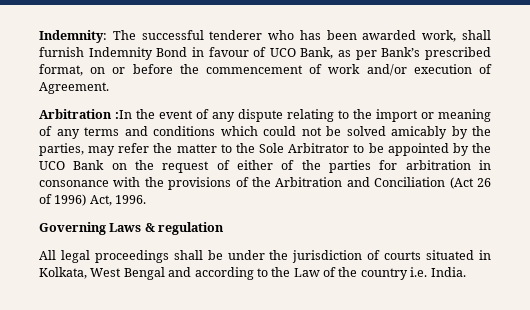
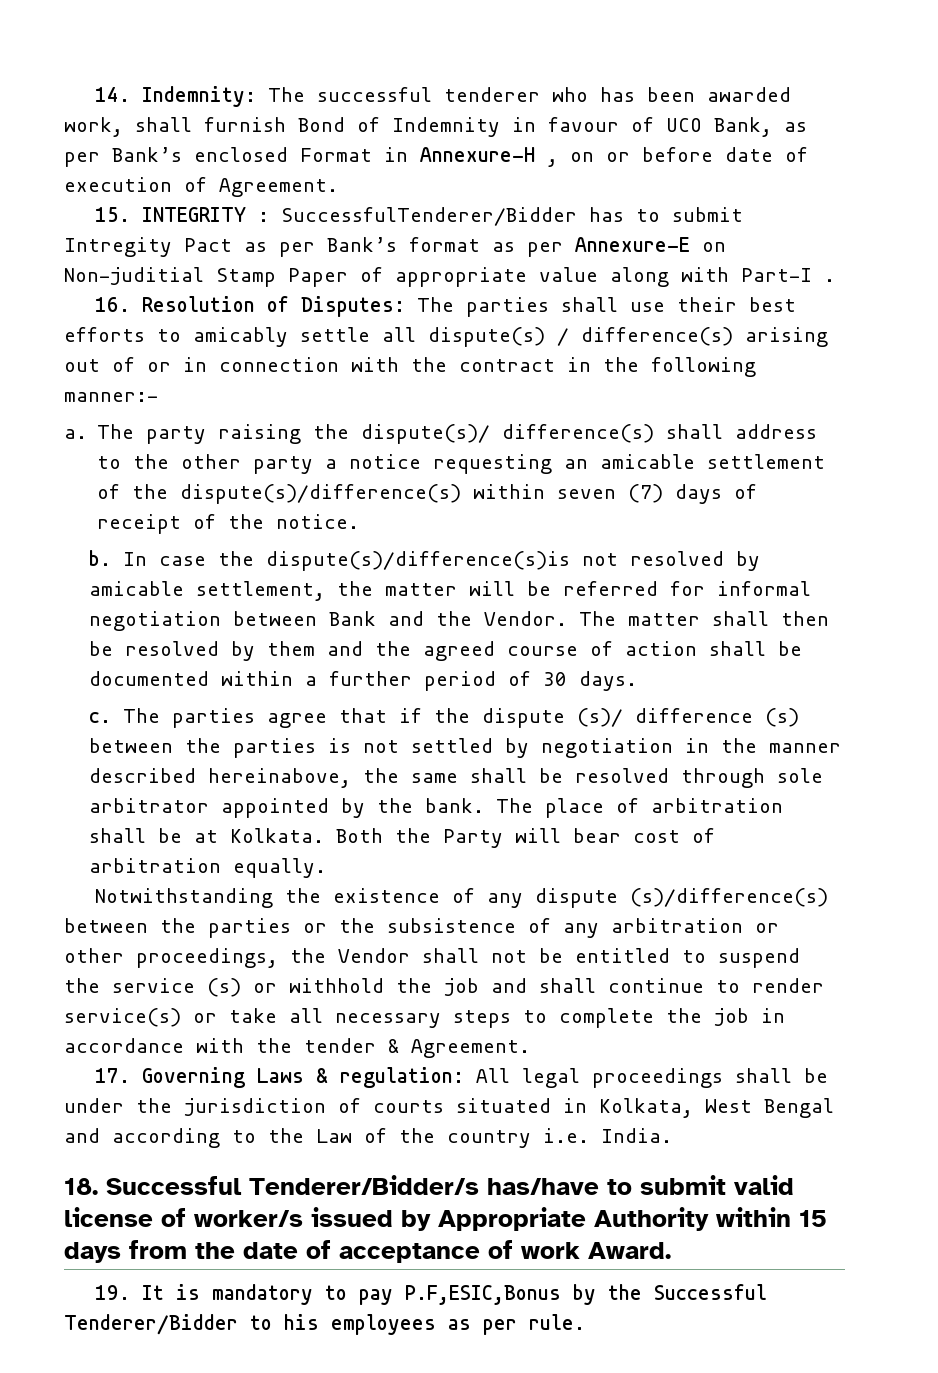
- Indemnity: The successful tenderer who has been awarded work, shall furnish Indemnity Bond in favour of UCO Bank, as per Bank’s prescribed format, on or before the commencement of work and/or execution of Agreement.
- Arbitration :In the event of any dispute relating to the import or meaning of any terms and conditions which could not be solved amicably by the parties, may refer the matter to the Sole Arbitrator to be appointed by the UCO Bank on the request of either of the parties for arbitration in consonance with the provisions of the Arbitration and Conciliation (Act 26 of 1996) Act, 1996.
- Governing Laws & regulation
- All legal proceedings shall be under the jurisdiction of courts situated in Kolkata, West Bengal and according to the Law of the country i.e. India.
+ 14. Indemnity: The successful tenderer who has been awarded work, shall furnish Bond of Indemnity in favour of UCO Bank, as per Bank’s enclosed Format in Annexure-H , on or before date of execution of Agreement.
+ 15. INTEGRITY : SuccessfulTenderer/Bidder has to submit Intregity Pact as per Bank’s format as per Annexure-E on Non-juditial Stamp Paper of appropriate value along with Part-I .
+ 16. Resolution of Disputes: The parties shall use their best efforts to amicably settle all dispute(s) / difference(s) arising out of or in connection with the contract in the following manner:-
+ a. The party raising the dispute(s)/ difference(s) shall address to the other party a notice requesting an amicable settlement of the dispute(s)/difference(s) within seven (7) days of receipt of the notice.
+ b. In case the dispute(s)/difference(s)is not resolved by amicable settlement, the matter will be referred for informal negotiation between Bank and the Vendor. The matter shall then be resolved by them and the agreed course of action shall be documented within a further period of 30 days.
+ c. The parties agree that if the dispute (s)/ difference (s) between the parties is not settled by negotiation in the manner described hereinabove, the same shall be resolved through sole arbitrator appointed by the bank. The place of arbitration shall be at Kolkata. Both the Party will bear cost of arbitration equally.
+ Notwithstanding the existence of any dispute (s)/difference(s) between the parties or the subsistence of any arbitration or other proceedings, the Vendor shall not be entitled to suspend the service (s) or withhold the job and shall continue to render service(s) or take all necessary steps to complete the job in accordance with the tender & Agreement.
+ 17. Governing Laws & regulation: All legal proceedings shall be under the jurisdiction of courts situated in Kolkata, West Bengal and according to the Law of the country i.e. India.
+ 18. Successful Tenderer/Bidder/s has/have to submit valid license of worker/s issued by Appropriate Authority within 15 days from the date of acceptance of work Award.
+ 19. It is mandatory to pay P.F,ESIC,Bonus by the Successful Tenderer/Bidder to his employees as per rule.

